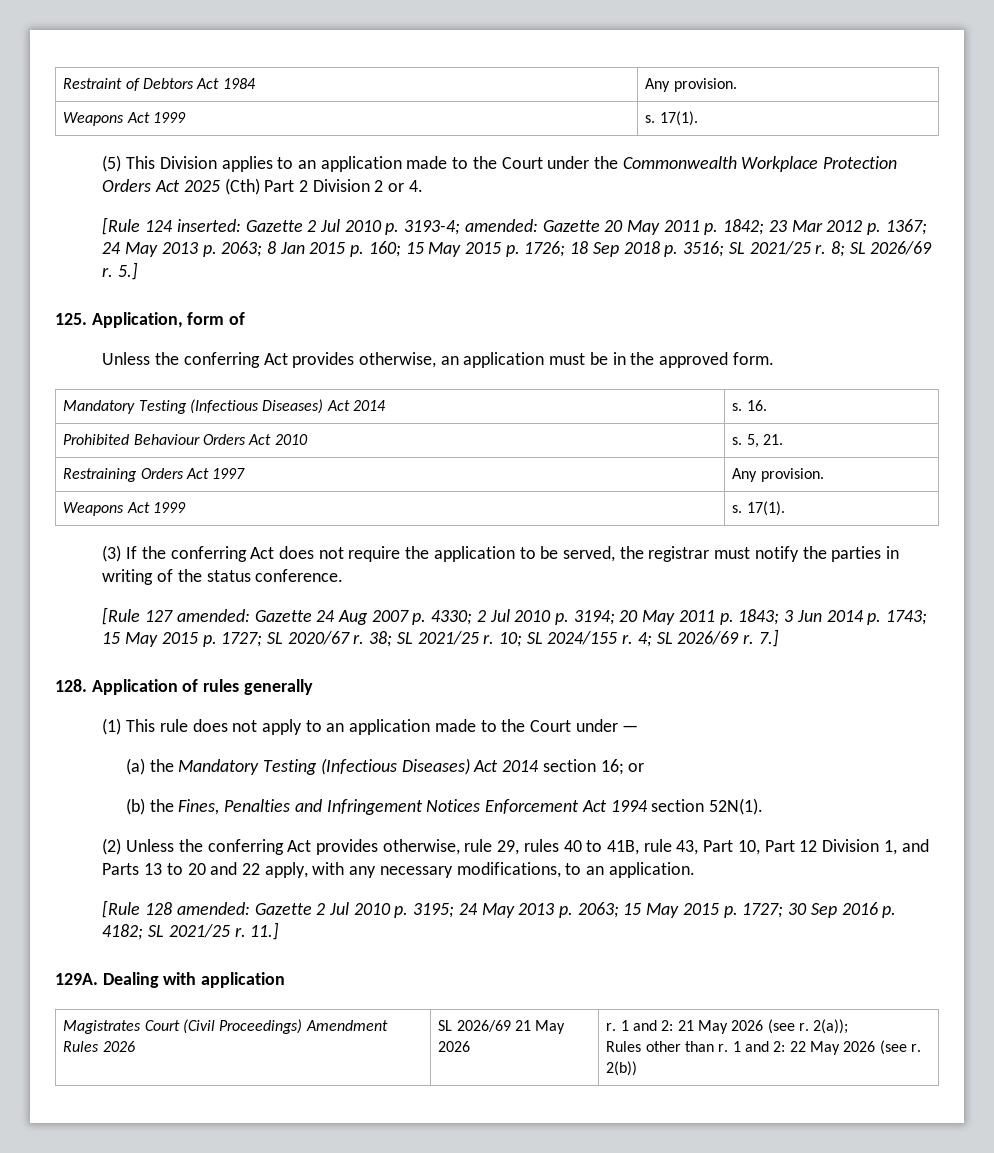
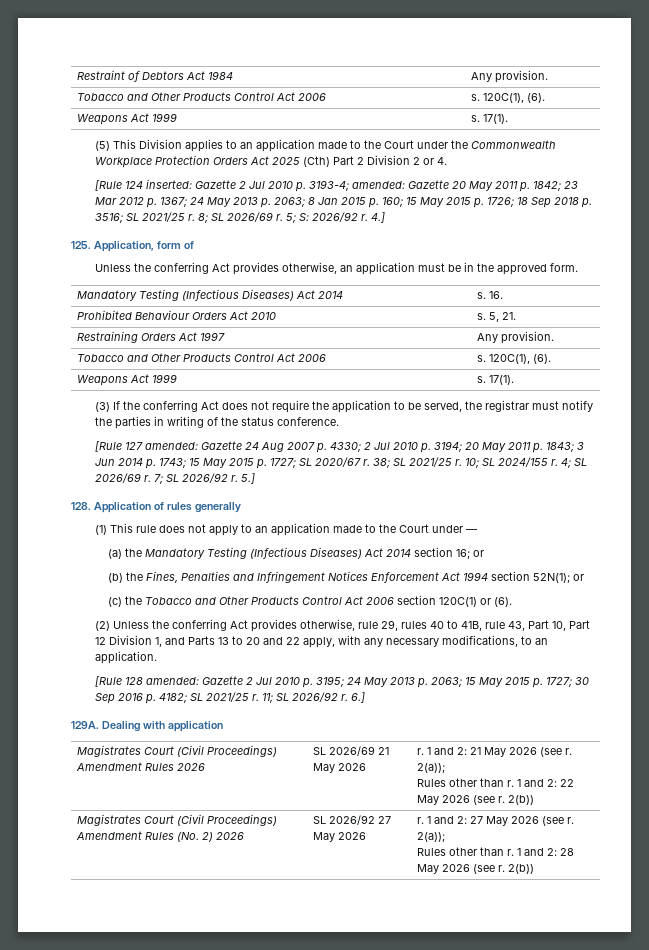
  Restraint of Debtors Act 1984 | Any provision.
+ Tobacco and Other Products Control Act 2006 | s. 120C(1), (6).
- 5.]
+ 5; S: 2026/92 r. 4.]
  Restraining Orders Act 1997 | Any provision.
+ Tobacco and Other Products Control Act 2006 | s. 120C(1), (6).
- 7.]
+ 7; SL 2026/92 r. 5.]
- (b) the Fines, Penalties and Infringement Notices Enforcement Act 1994 section 52N(1).
+ (b) the Fines, Penalties and Infringement Notices Enforcement Act 1994 section 52N(1); or
+ (c) the Tobacco and Other Products Control Act 2006 section 120C(1) or (6).
- 11.]
+ 11; SL 2026/92 r. 6.]
+ Magistrates Court (Civil Proceedings) Amendment Rules (No. 2) 2026 | SL 2026/92 27 May 2026 | r. 1 and 2: 27 May 2026 (see r. 2(a));
+ Rules other than r. 1 and 2: 28 May 2026 (see r. 2(b))

